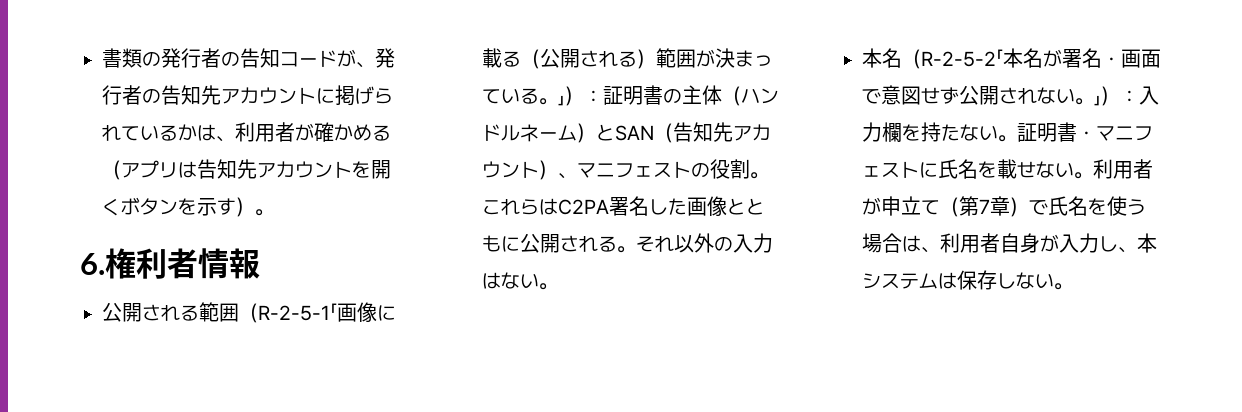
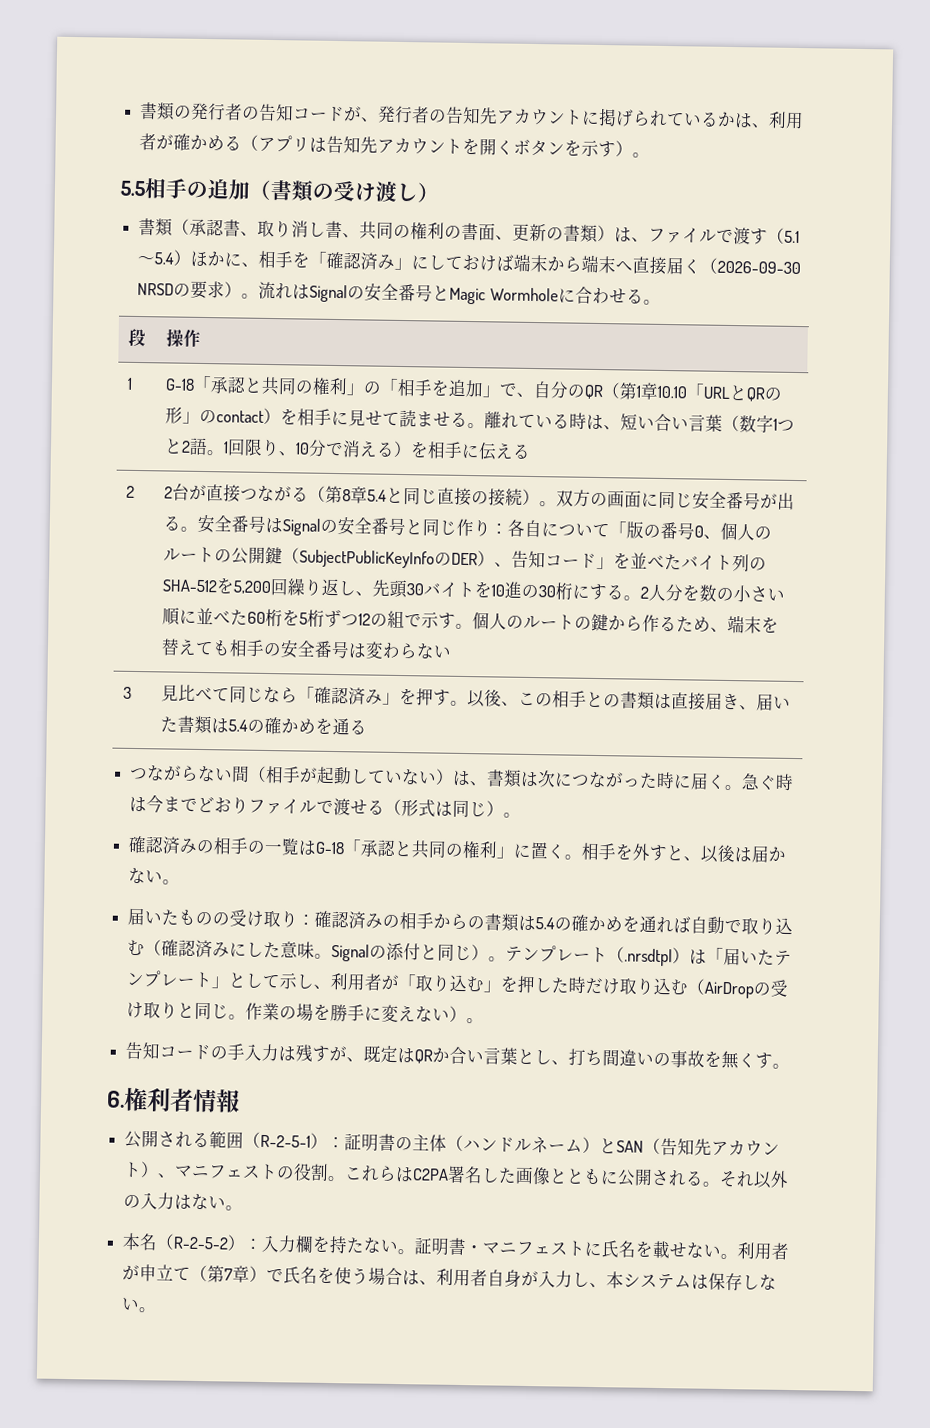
+ 5.5相手の追加（書類の受け渡し）
+ 書類（承認書、取り消し書、共同の権利の書面、更新の書類）は、ファイルで渡す（5.1〜5.4）ほかに、相手を「確認済み」にしておけば端末から端末へ直接届く（2026-09-30 NRSDの要求）。流れはSignalの安全番号とMagic Wormholeに合わせる。
+ 段 | 操作
+ 1 | G-18「承認と共同の権利」の「相手を追加」で、自分のQR（第1章10.10「URLとQRの形」のcontact）を相手に見せて読ませる。離れている時は、短い合い言葉（数字1つと2語。1回限り、10分で消える）を相手に伝える
+ 2 | 2台が直接つながる（第8章5.4と同じ直接の接続）。双方の画面に同じ安全番号が出る。安全番号はSignalの安全番号と同じ作り：各自について「版の番号0、個人のルートの公開鍵（SubjectPublicKeyInfoのDER）、告知コード」を並べたバイト列のSHA-512を5,200回繰り返し、先頭30バイトを10進の30桁にする。2人分を数の小さい順に並べた60桁を5桁ずつ12の組で示す。個人のルートの鍵から作るため、端末を替えても相手の安全番号は変わらない
+ 3 | 見比べて同じなら「確認済み」を押す。以後、この相手との書類は直接届き、届いた書類は5.4の確かめを通る
+ つながらない間（相手が起動していない）は、書類は次につながった時に届く。急ぐ時は今までどおりファイルで渡せる（形式は同じ）。
+ 確認済みの相手の一覧はG-18「承認と共同の権利」に置く。相手を外すと、以後は届かない。
+ 届いたものの受け取り：確認済みの相手からの書類は5.4の確かめを通れば自動で取り込む（確認済みにした意味。Signalの添付と同じ）。テンプレート（.nrsdtpl）は「届いたテンプレート」として示し、利用者が「取り込む」を押した時だけ取り込む（AirDropの受け取りと同じ。作業の場を勝手に変えない）。
+ 告知コードの手入力は残すが、既定はQRか合い言葉とし、打ち間違いの事故を無くす。
- 公開される範囲（R-2-5-1「画像に載る（公開される）範囲が決まっている。」）：証明書の主体（ハンドルネーム）とSAN（告知先アカウント）、マニフェストの役割。
+ 公開される範囲（R-2-5-1）：証明書の主体（ハンドルネーム）とSAN（告知先アカウント）、マニフェストの役割。
- 本名（R-2-5-2「本名が署名・画面で意図せず公開されない。」）：入力欄を持たない。
+ 本名（R-2-5-2）：入力欄を持たない。

